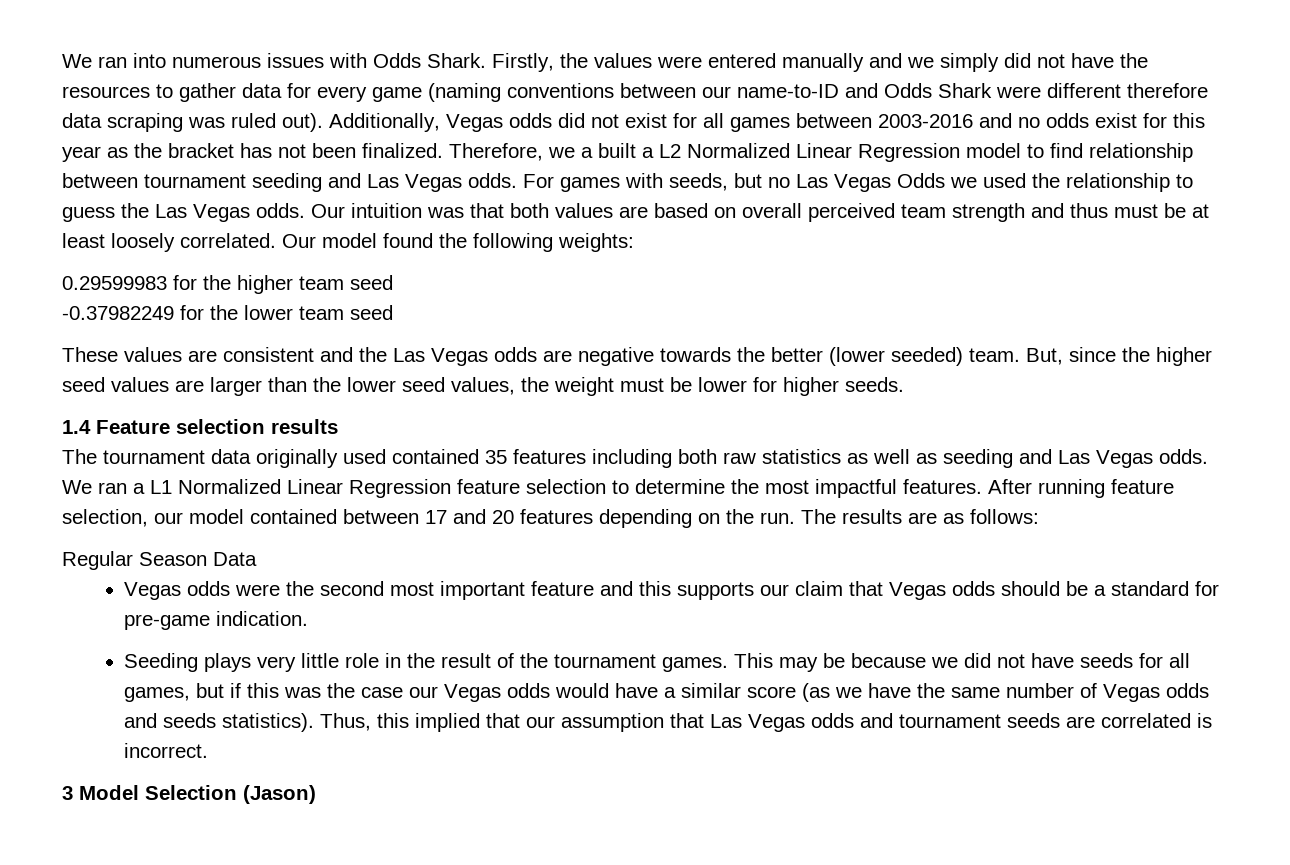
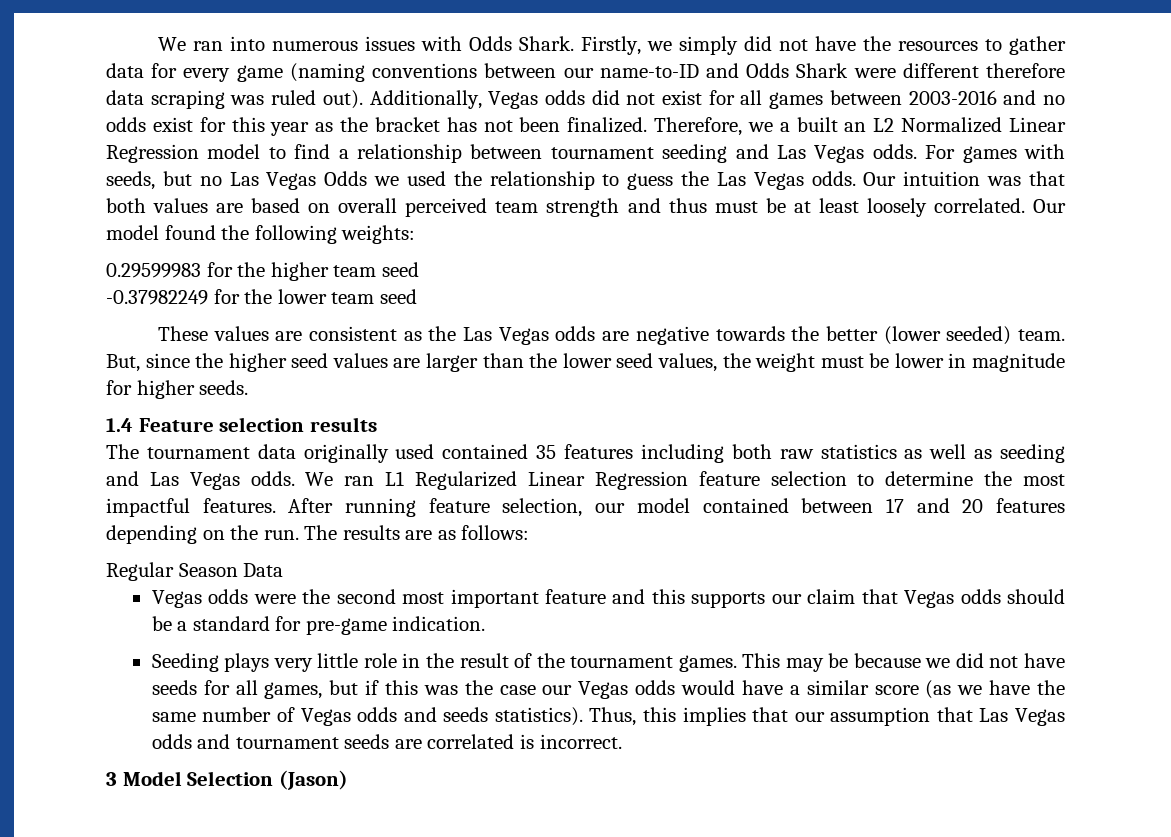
- Firstly, the values were entered manually and we simply did not have the resources to gather data for every game (naming conventions between our name-to-ID and Odds Shark were different therefore data scraping was ruled out).
+ Firstly, we simply did not have the resources to gather data for every game (naming conventions between our name-to-ID and Odds Shark were different therefore data scraping was ruled out).
- Therefore, we a built a L2 Normalized Linear Regression model to find relationship between tournament seeding and Las Vegas odds.
+ Therefore, we a built an L2 Normalized Linear Regression model to find a relationship between tournament seeding and Las Vegas odds.
- These values are consistent and the Las Vegas odds are negative towards the better (lower seeded) team.
+ These values are consistent as the Las Vegas odds are negative towards the better (lower seeded) team.
- But, since the higher seed values are larger than the lower seed values, the weight must be lower for higher seeds.
+ But, since the higher seed values are larger than the lower seed values, the weight must be lower in magnitude for higher seeds.
- We ran a L1 Normalized Linear Regression feature selection to determine the most impactful features.
+ We ran L1 Regularized Linear Regression feature selection to determine the most impactful features.
- Thus, this implied that our assumption that Las Vegas odds and tournament seeds are correlated is incorrect.
+ Thus, this implies that our assumption that Las Vegas odds and tournament seeds are correlated is incorrect.

